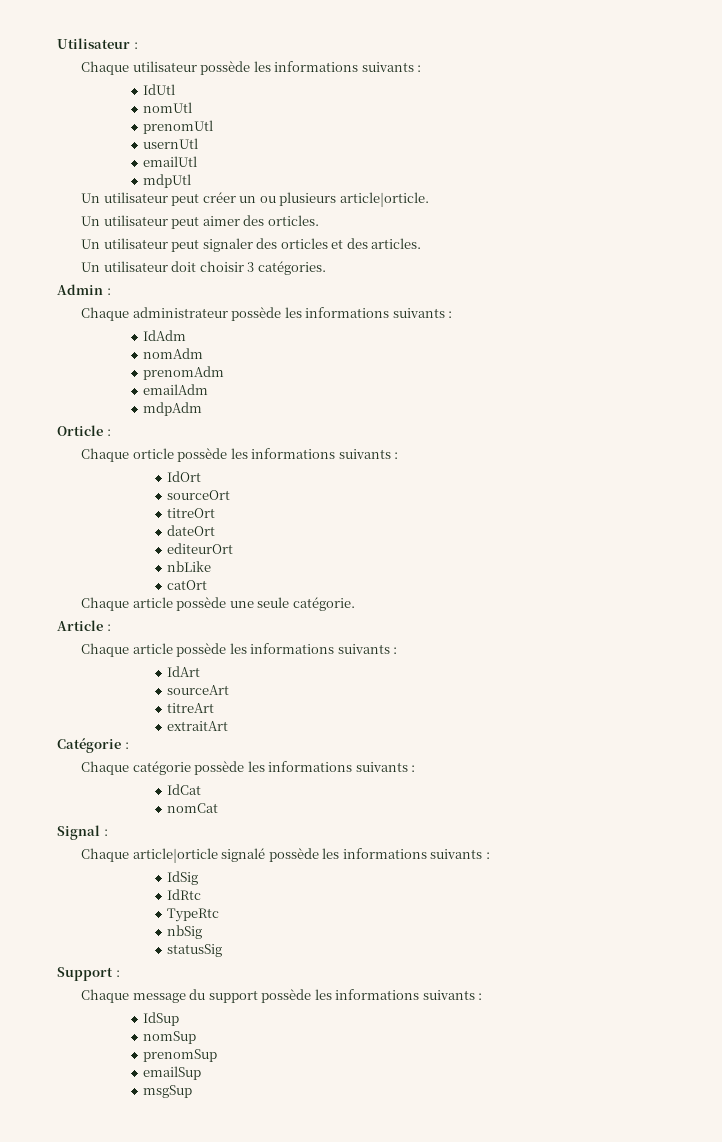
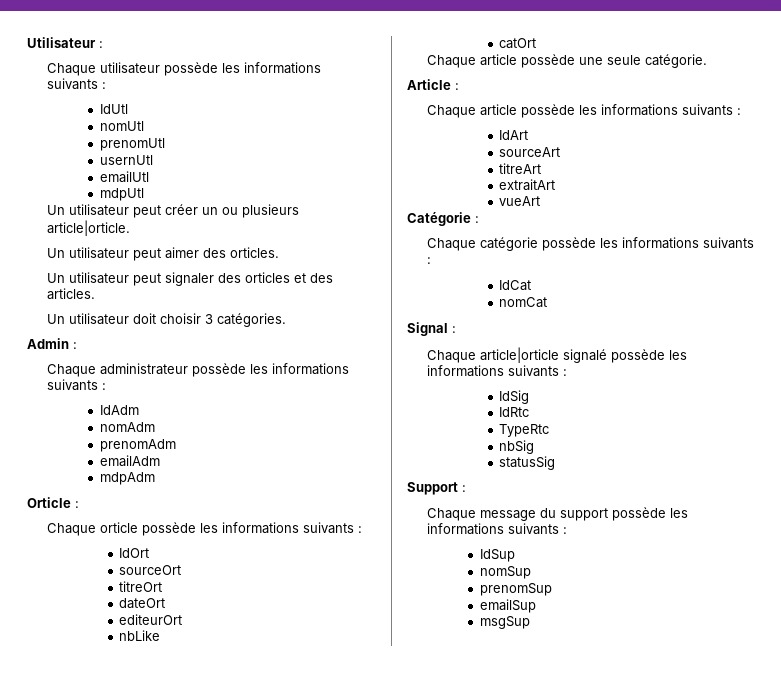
+ vueArt

